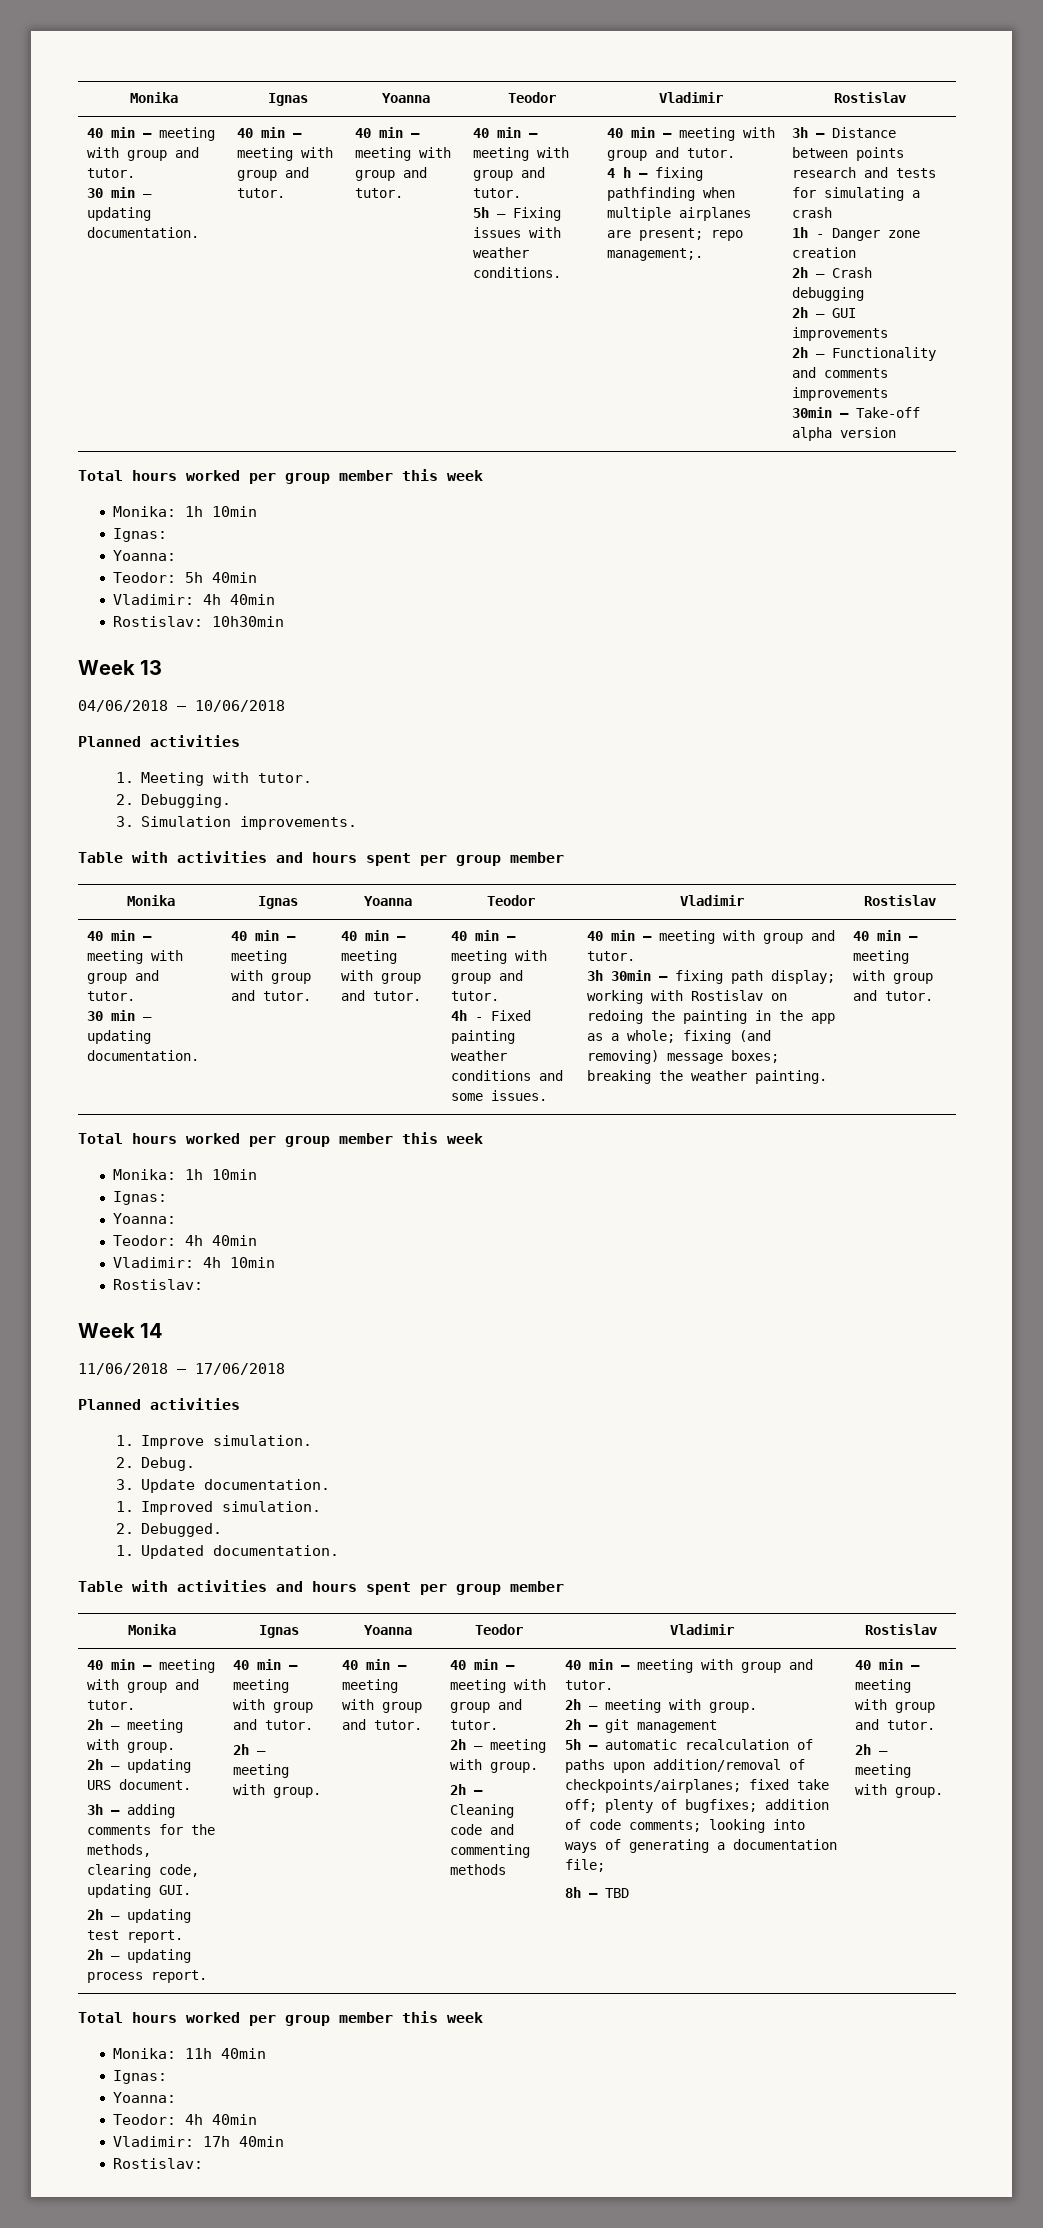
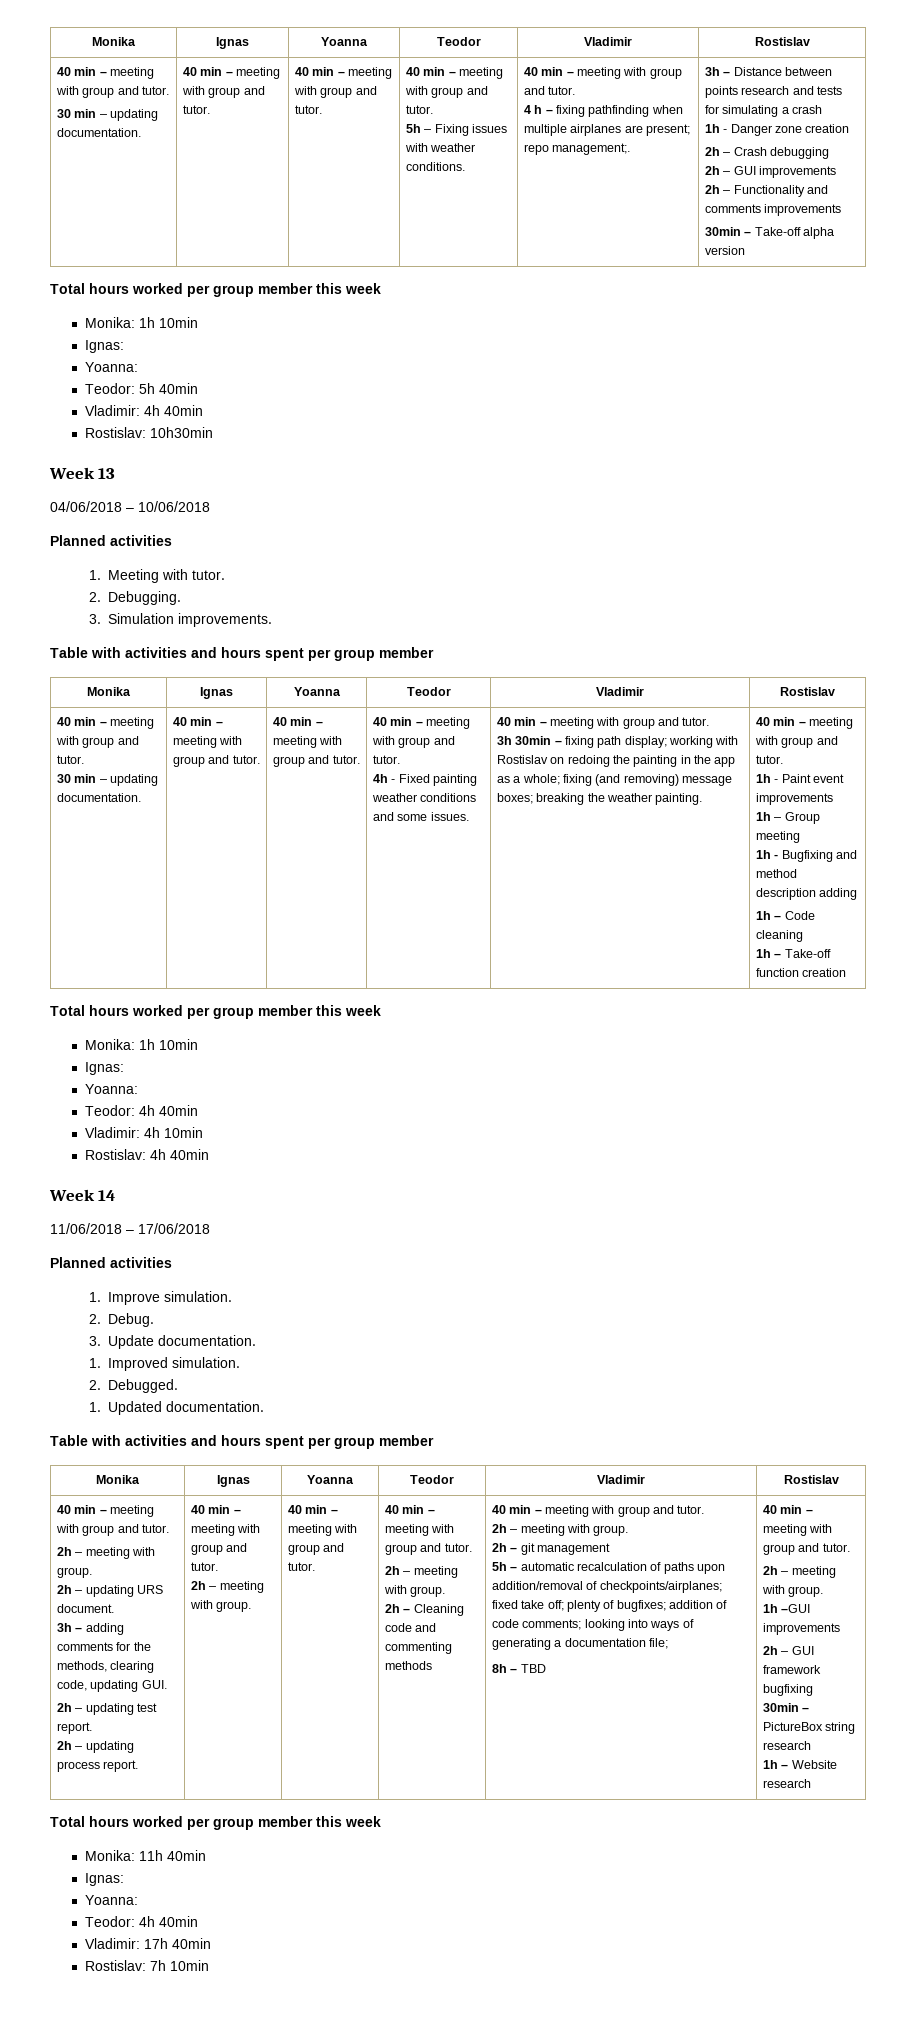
+ 1h - Paint event improvements
+ 1h – Group meeting
+ 1h - Bugfixing and method description adding
+ 1h – Code cleaning
+ 1h – Take-off function creation
  Vladimir: 4h 10min
- Rostislav:
+ Rostislav: 4h 40min
+ 1h –GUI improvements
+ 2h – GUI framework bugfixing
+ 30min – PictureBox string research
+ 1h – Website research
  Vladimir: 17h 40min
- Rostislav:
+ Rostislav: 7h 10min

